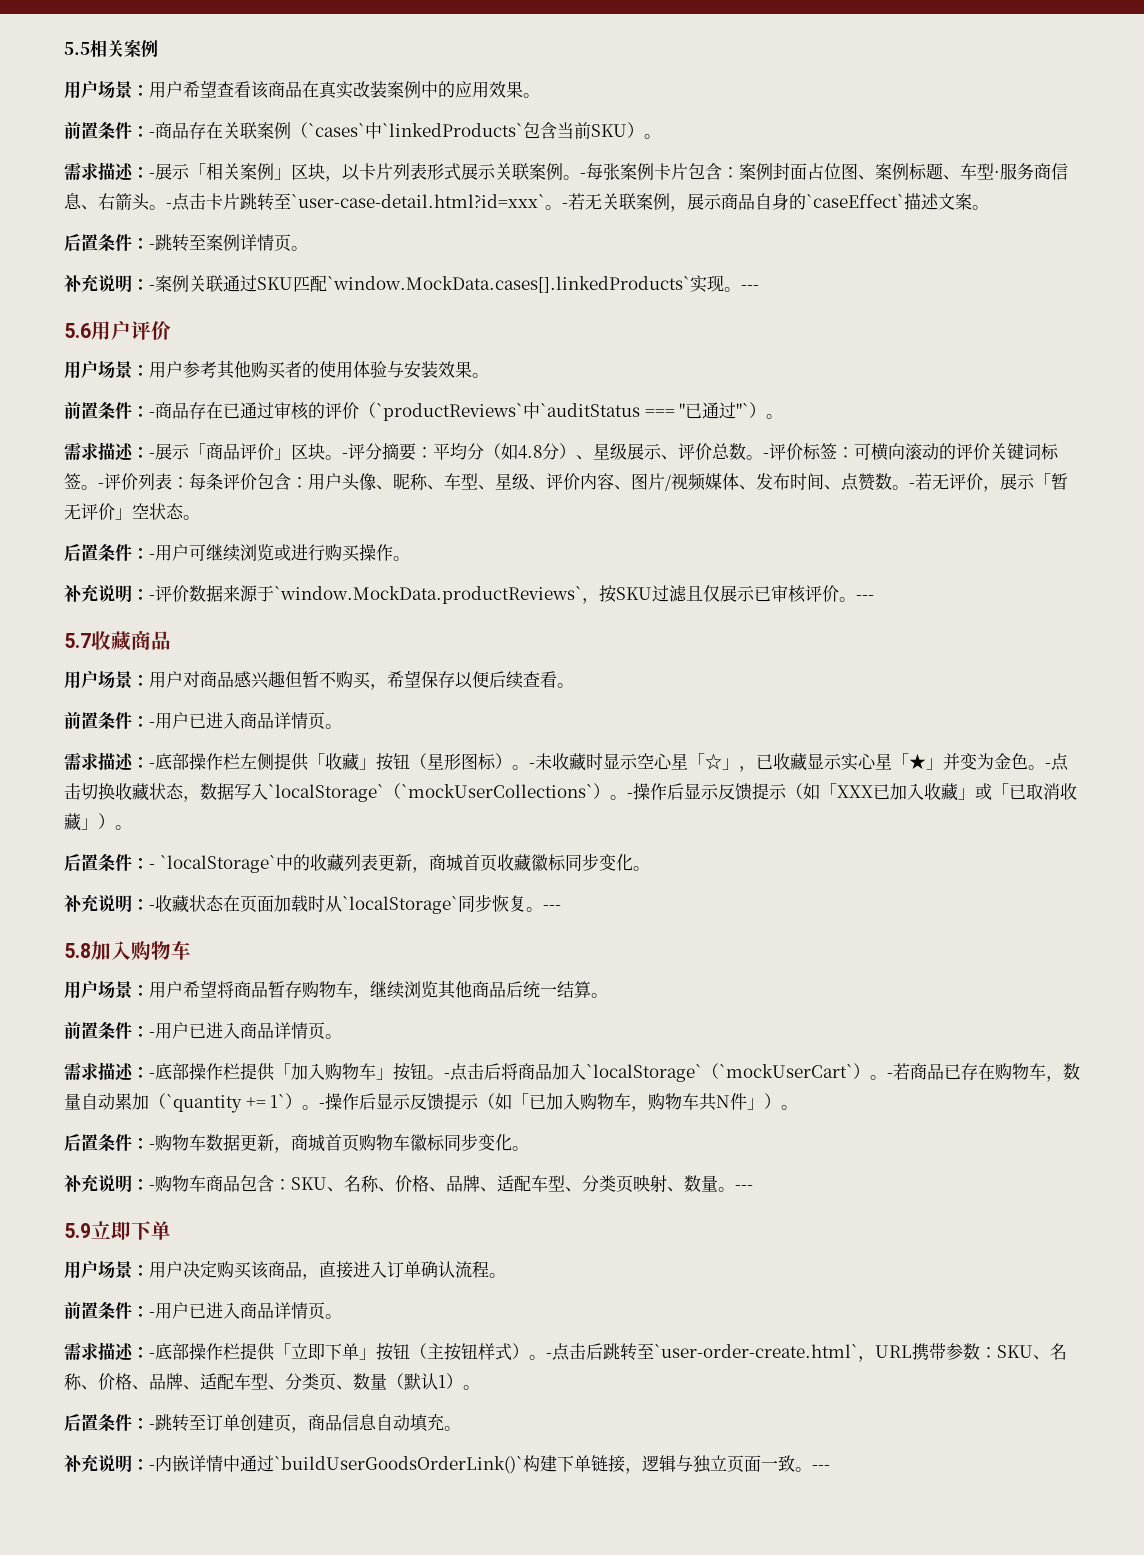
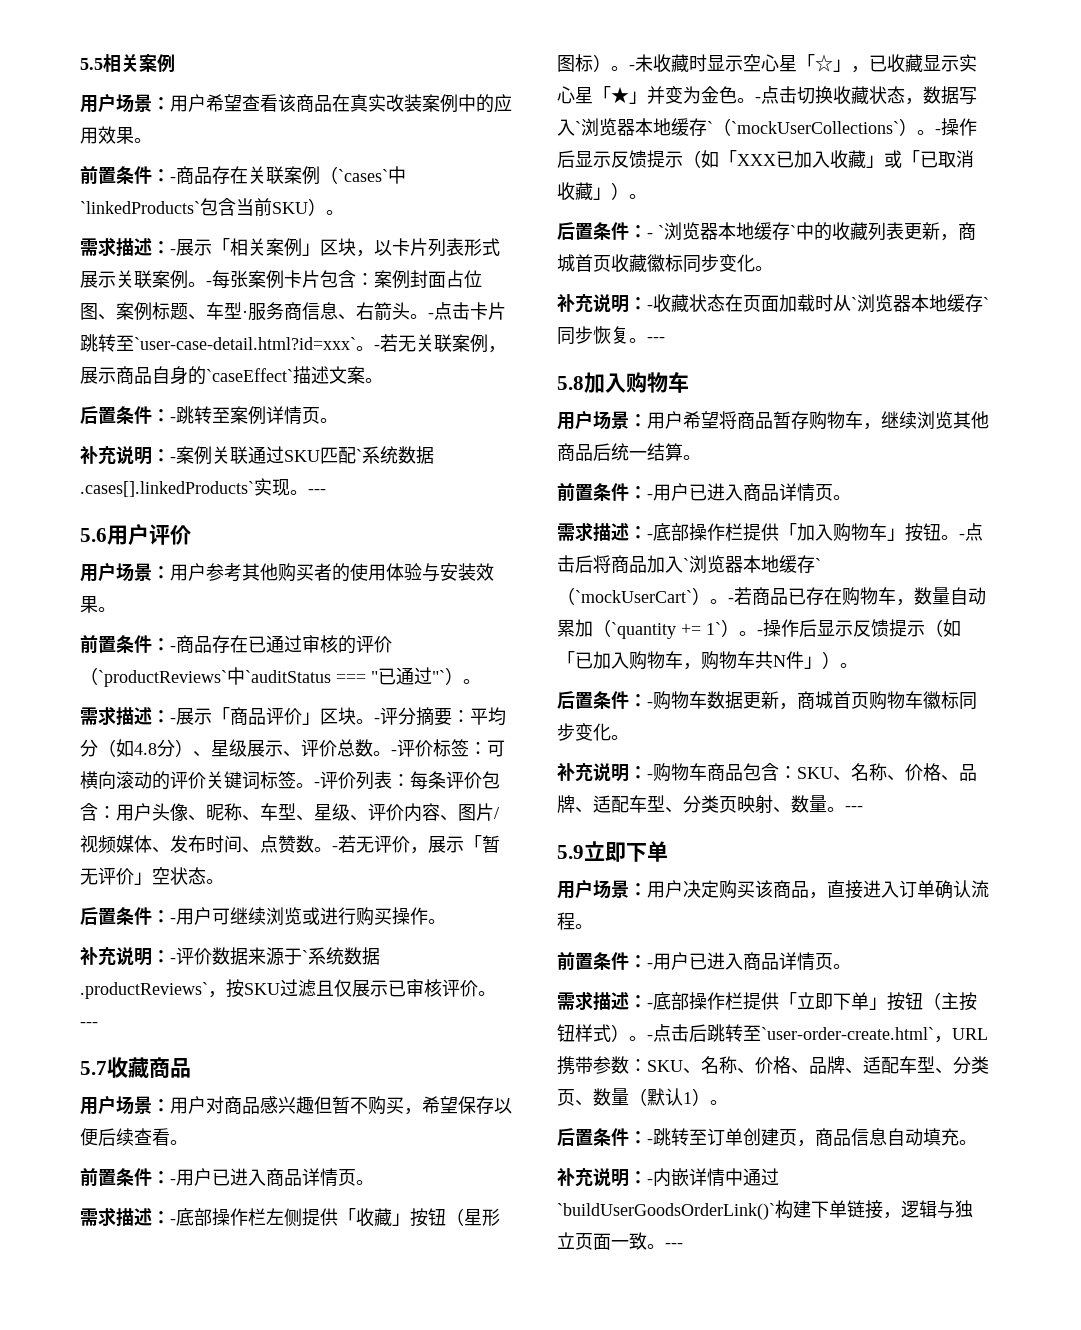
- 补充说明：-案例关联通过SKU匹配`window.MockData.cases[].linkedProducts`实现。
+ 补充说明：-案例关联通过SKU匹配`系统数据.cases[].linkedProducts`实现。
- 补充说明：-评价数据来源于`window.MockData.productReviews`，按SKU过滤且仅展示已审核评价。
+ 补充说明：-评价数据来源于`系统数据.productReviews`，按SKU过滤且仅展示已审核评价。
- -点击切换收藏状态，数据写入`localStorage`（`mockUserCollections`）。
+ -点击切换收藏状态，数据写入`浏览器本地缓存`（`mockUserCollections`）。
- 后置条件：- `localStorage`中的收藏列表更新，商城首页收藏徽标同步变化。
+ 后置条件：- `浏览器本地缓存`中的收藏列表更新，商城首页收藏徽标同步变化。
- 补充说明：-收藏状态在页面加载时从`localStorage`同步恢复。
+ 补充说明：-收藏状态在页面加载时从`浏览器本地缓存`同步恢复。
- -点击后将商品加入`localStorage`（`mockUserCart`）。
+ -点击后将商品加入`浏览器本地缓存`（`mockUserCart`）。

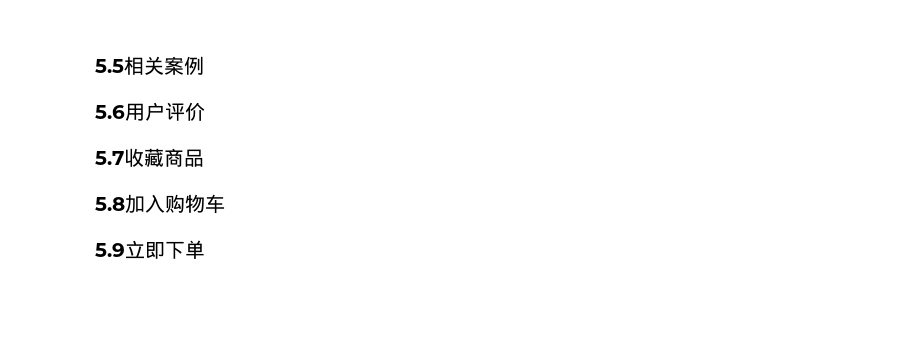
- 用户场景：用户希望查看该商品在真实改装案例中的应用效果。
- 前置条件：-商品存在关联案例（`cases`中`linkedProducts`包含当前SKU）。
- 需求描述：-展示「相关案例」区块，以卡片列表形式展示关联案例。-每张案例卡片包含：案例封面占位图、案例标题、车型·服务商信息、右箭头。-点击卡片跳转至`user-case-detail.html?id=xxx`。-若无关联案例，展示商品自身的`caseEffect`描述文案。
- 后置条件：-跳转至案例详情页。
- 补充说明：-案例关联通过SKU匹配`系统数据.cases[].linkedProducts`实现。---
  5.6用户评价
- 用户场景：用户参考其他购买者的使用体验与安装效果。
- 前置条件：-商品存在已通过审核的评价（`productReviews`中`auditStatus === "已通过"`）。
- 需求描述：-展示「商品评价」区块。-评分摘要：平均分（如4.8分）、星级展示、评价总数。-评价标签：可横向滚动的评价关键词标签。-评价列表：每条评价包含：用户头像、昵称、车型、星级、评价内容、图片/视频媒体、发布时间、点赞数。-若无评价，展示「暂无评价」空状态。
- 后置条件：-用户可继续浏览或进行购买操作。
- 补充说明：-评价数据来源于`系统数据.productReviews`，按SKU过滤且仅展示已审核评价。---
  5.7收藏商品
- 用户场景：用户对商品感兴趣但暂不购买，希望保存以便后续查看。
- 前置条件：-用户已进入商品详情页。
- 需求描述：-底部操作栏左侧提供「收藏」按钮（星形图标）。-未收藏时显示空心星「☆」，已收藏显示实心星「★」并变为金色。-点击切换收藏状态，数据写入`浏览器本地缓存`（`mockUserCollections`）。-操作后显示反馈提示（如「XXX已加入收藏」或「已取消收藏」）。
- 后置条件：- `浏览器本地缓存`中的收藏列表更新，商城首页收藏徽标同步变化。
- 补充说明：-收藏状态在页面加载时从`浏览器本地缓存`同步恢复。---
  5.8加入购物车
- 用户场景：用户希望将商品暂存购物车，继续浏览其他商品后统一结算。
- 前置条件：-用户已进入商品详情页。
- 需求描述：-底部操作栏提供「加入购物车」按钮。-点击后将商品加入`浏览器本地缓存`（`mockUserCart`）。-若商品已存在购物车，数量自动累加（`quantity += 1`）。-操作后显示反馈提示（如「已加入购物车，购物车共N件」）。
- 后置条件：-购物车数据更新，商城首页购物车徽标同步变化。
- 补充说明：-购物车商品包含：SKU、名称、价格、品牌、适配车型、分类页映射、数量。---
  5.9立即下单
- 用户场景：用户决定购买该商品，直接进入订单确认流程。
- 前置条件：-用户已进入商品详情页。
- 需求描述：-底部操作栏提供「立即下单」按钮（主按钮样式）。-点击后跳转至`user-order-create.html`，URL携带参数：SKU、名称、价格、品牌、适配车型、分类页、数量（默认1）。
- 后置条件：-跳转至订单创建页，商品信息自动填充。
- 补充说明：-内嵌详情中通过`buildUserGoodsOrderLink()`构建下单链接，逻辑与独立页面一致。---

